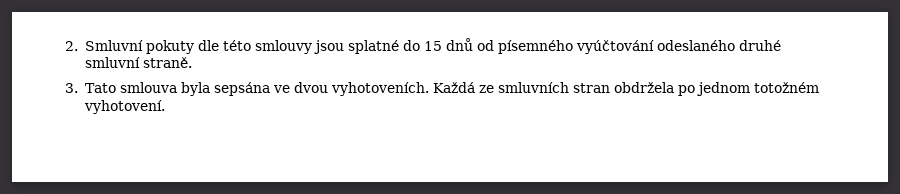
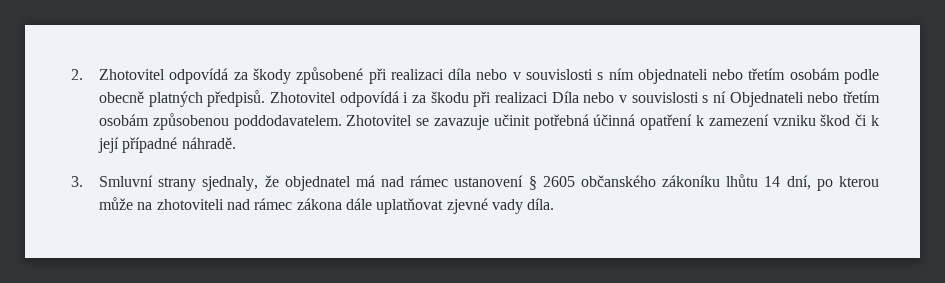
- 2. Smluvní pokuty dle této smlouvy jsou splatné do 15 dnů od písemného vyúčtování odeslaného druhé smluvní straně.
- 3. Tato smlouva byla sepsána ve dvou vyhotoveních. Každá ze smluvních stran obdržela po jednom totožném vyhotovení.
+ 2. Zhotovitel odpovídá za škody způsobené při realizaci díla nebo v souvislosti s ním objednateli nebo třetím osobám podle obecně platných předpisů. Zhotovitel odpovídá i za škodu při realizaci Díla nebo v souvislosti s ní Objednateli nebo třetím osobám způsobenou poddodavatelem. Zhotovitel se zavazuje učinit potřebná účinná opatření k zamezení vzniku škod či k její případné náhradě.
+ 3. Smluvní strany sjednaly, že objednatel má nad rámec ustanovení § 2605 občanského zákoníku lhůtu 14 dní, po kterou může na zhotoviteli nad rámec zákona dále uplatňovat zjevné vady díla.

